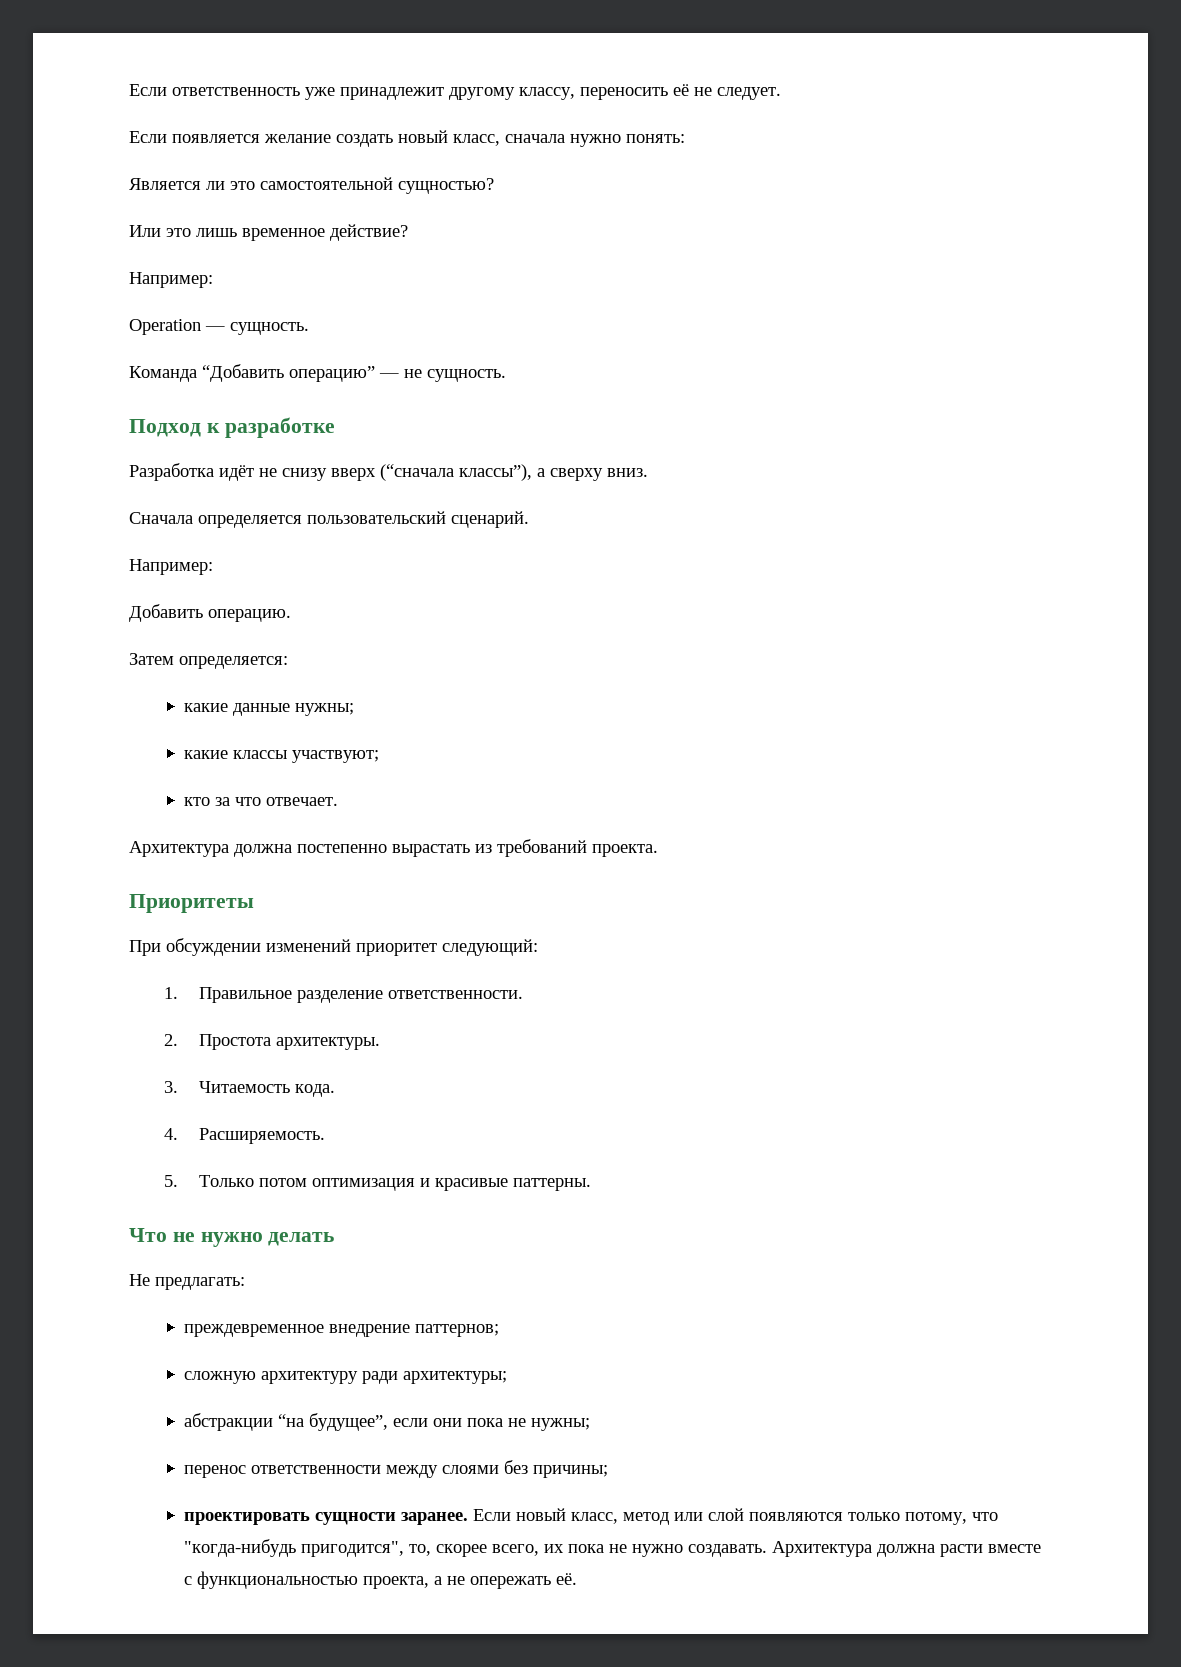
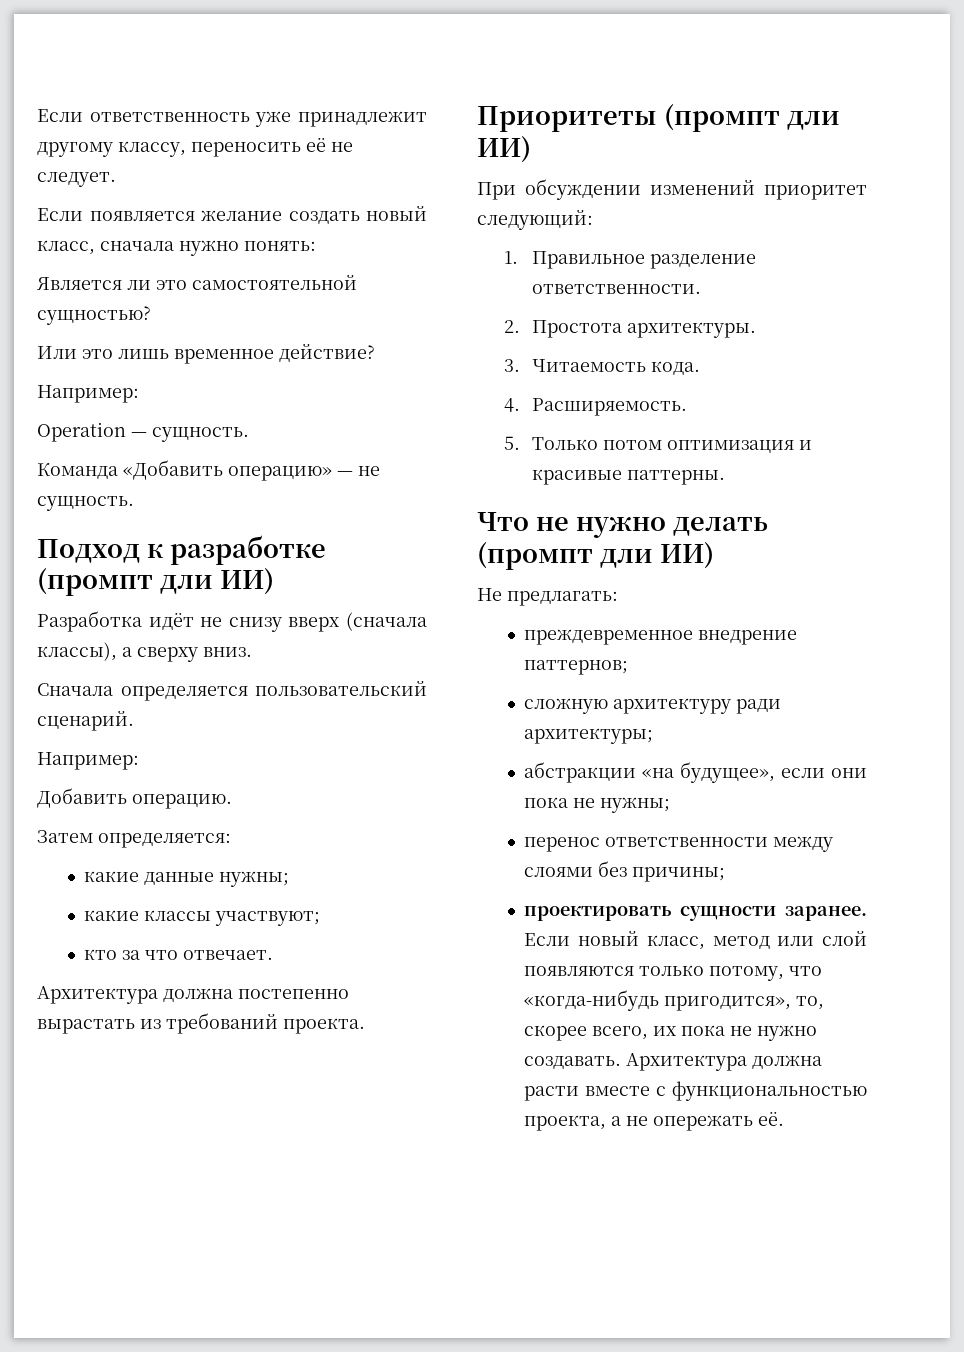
- Команда “Добавить операцию” — не сущность.
+ Команда «Добавить операцию» — не сущность.
- Подход к разработке
+ Подход к разработке (промпт дли ИИ)
- Разработка идёт не снизу вверх (“сначала классы”), а сверху вниз.
+ Разработка идёт не снизу вверх (сначала классы), а сверху вниз.
- Приоритеты
+ Приоритеты (промпт дли ИИ)
- Что не нужно делать
+ Что не нужно делать (промпт дли ИИ)
- абстракции “на будущее”, если они пока не нужны;
+ абстракции «на будущее», если они пока не нужны;
- Если новый класс, метод или слой появляются только потому, что "когда-нибудь пригодится", то, скорее всего, их пока не нужно создавать.
+ Если новый класс, метод или слой появляются только потому, что «когда-нибудь пригодится», то, скорее всего, их пока не нужно создавать.

